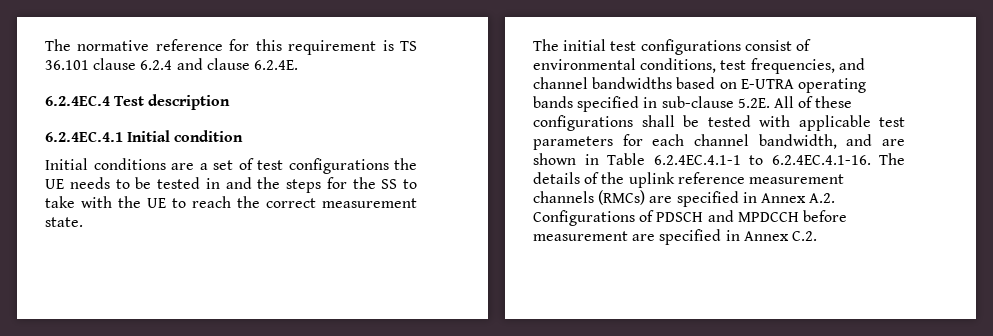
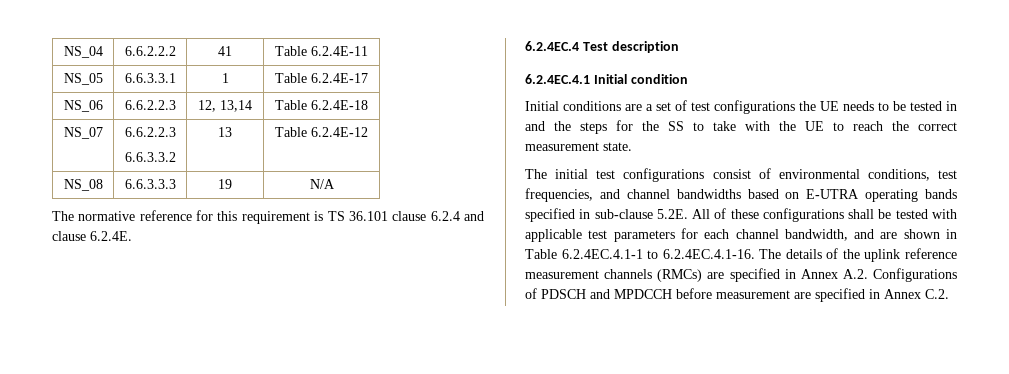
+ NS_04 | 6.6.2.2.2 | 41 | Table 6.2.4E-11
+ NS_05 | 6.6.3.3.1 | 1 | Table 6.2.4E-17
+ NS_06 | 6.6.2.2.3 | 12, 13,14 | Table 6.2.4E-18
+ NS_07 | 6.6.2.2.3
+ 6.6.3.3.2 | 13 | Table 6.2.4E-12
+ NS_08 | 6.6.3.3.3 | 19 | N/A

